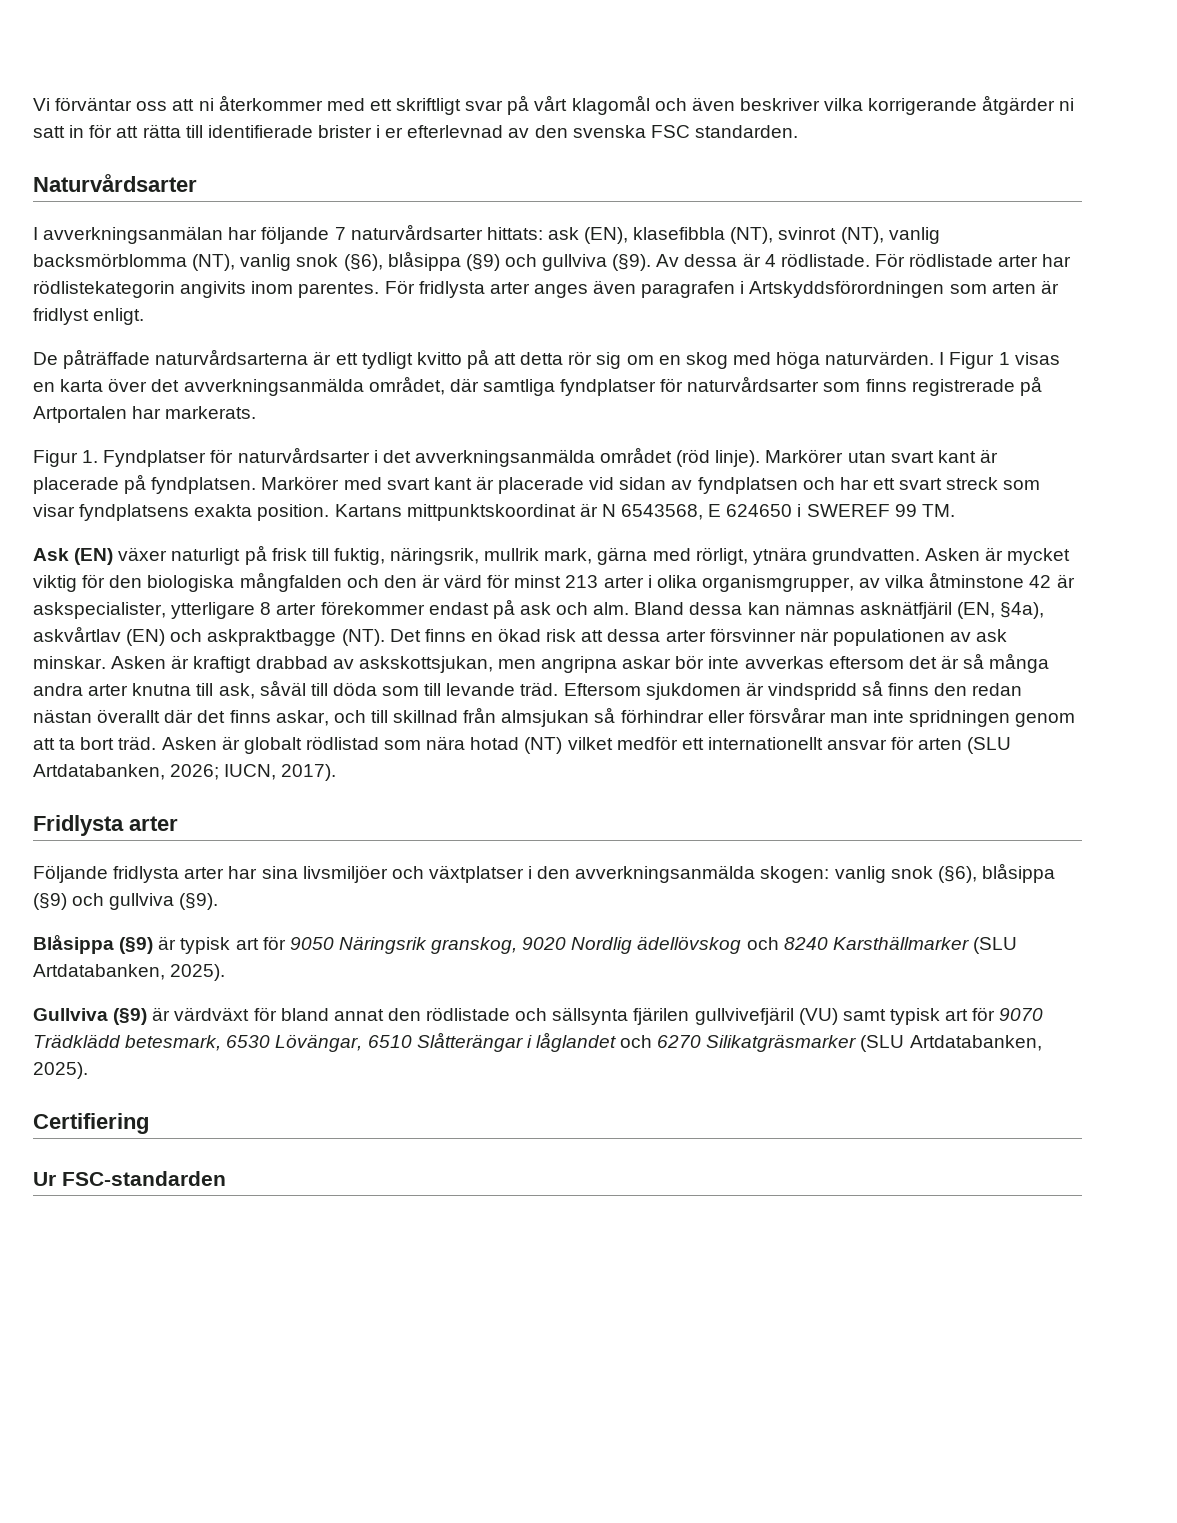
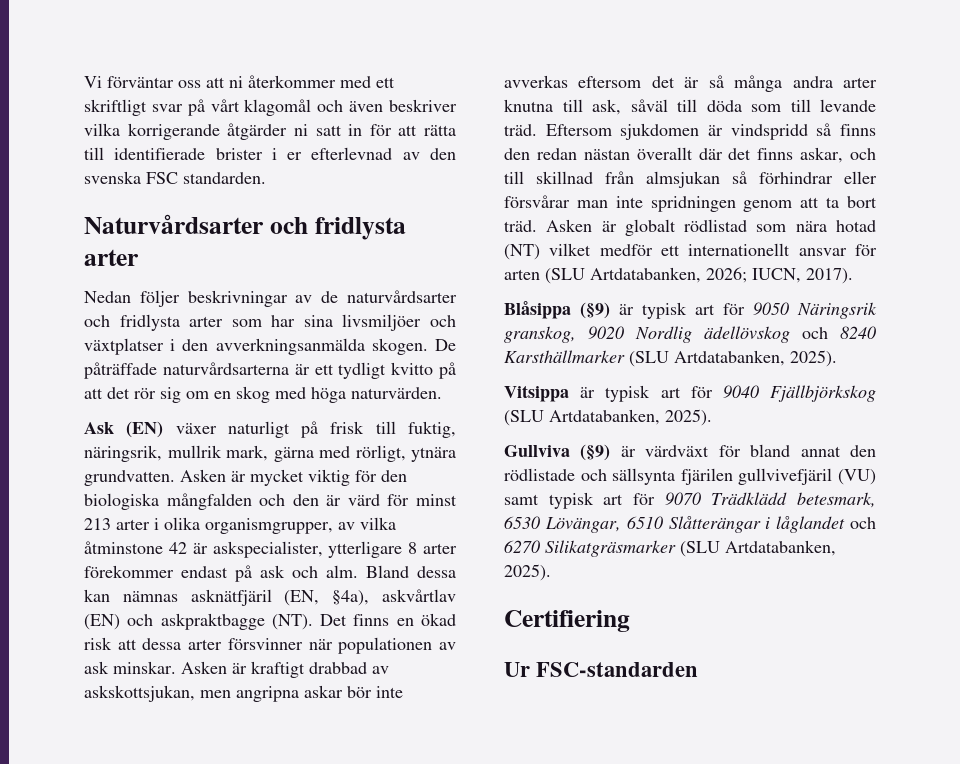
- Naturvårdsarter
- I avverkningsanmälan har följande 7 naturvårdsarter hittats: ask (EN), klasefibbla (NT), svinrot (NT), vanlig backsmörblomma (NT), vanlig snok (§6), blåsippa (§9) och gullviva (§9). Av dessa är 4 rödlistade. För rödlistade arter har rödlistekategorin angivits inom parentes. För fridlysta arter anges även paragrafen i Artskyddsförordningen som arten är fridlyst enligt.
- De påträffade naturvårdsarterna är ett tydligt kvitto på att detta rör sig om en skog med höga naturvärden. I Figur 1 visas en karta över det avverkningsanmälda området, där samtliga fyndplatser för naturvårdsarter som finns registrerade på Artportalen har markerats.
- Figur 1. Fyndplatser för naturvårdsarter i det avverkningsanmälda området (röd linje). Markörer utan svart kant är placerade på fyndplatsen. Markörer med svart kant är placerade vid sidan av fyndplatsen och har ett svart streck som visar fyndplatsens exakta position. Kartans mittpunktskoordinat är N 6543568, E 624650 i SWEREF 99 TM.
+ Naturvårdsarter och fridlysta arter
+ Nedan följer beskrivningar av de naturvårdsarter och fridlysta arter som har sina livsmiljöer och växtplatser i den avverkningsanmälda skogen. De påträffade naturvårdsarterna är ett tydligt kvitto på att det rör sig om en skog med höga naturvärden.
- Fridlysta arter
- Följande fridlysta arter har sina livsmiljöer och växtplatser i den avverkningsanmälda skogen: vanlig snok (§6), blåsippa (§9) och gullviva (§9).
+ Vitsippa är typisk art för 9040 Fjällbjörkskog (SLU Artdatabanken, 2025).

